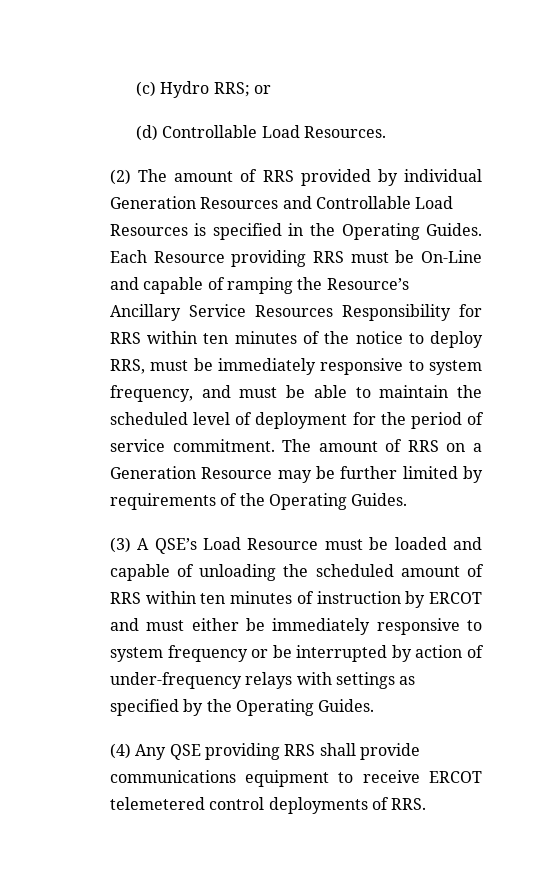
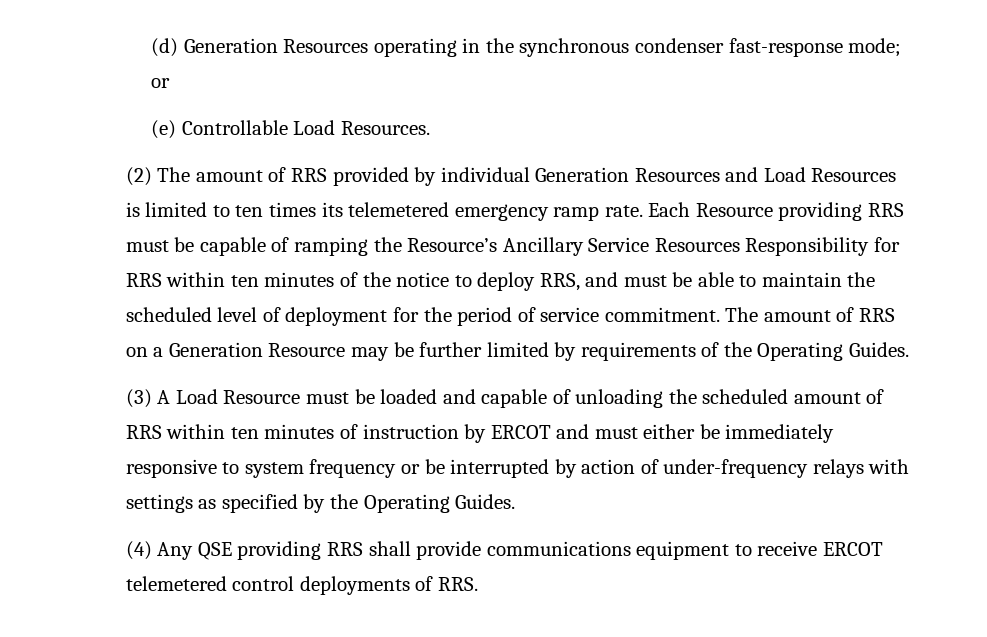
- (c) Hydro RRS; or
+ (d) Generation Resources operating in the synchronous condenser fast-response mode; or
- (d) Controllable Load Resources.
+ (e) Controllable Load Resources.
- (2) The amount of RRS provided by individual Generation Resources and Controllable Load Resources is specified in the Operating Guides.
+ (2) The amount of RRS provided by individual Generation Resources and Load Resources is limited to ten times its telemetered emergency ramp rate.
- Each Resource providing RRS must be On-Line and capable of ramping the Resource’s Ancillary Service Resources Responsibility for RRS within ten minutes of the notice to deploy RRS, must be immediately responsive to system frequency, and must be able to maintain the scheduled level of deployment for the period of service commitment.
+ Each Resource providing RRS must be capable of ramping the Resource’s Ancillary Service Resources Responsibility for RRS within ten minutes of the notice to deploy RRS, and must be able to maintain the scheduled level of deployment for the period of service commitment.
- (3) A QSE’s Load Resource must be loaded and capable of unloading the scheduled amount of RRS within ten minutes of instruction by ERCOT and must either be immediately responsive to system frequency or be interrupted by action of under-frequency relays with settings as specified by the Operating Guides.
+ (3) A Load Resource must be loaded and capable of unloading the scheduled amount of RRS within ten minutes of instruction by ERCOT and must either be immediately responsive to system frequency or be interrupted by action of under-frequency relays with settings as specified by the Operating Guides.

